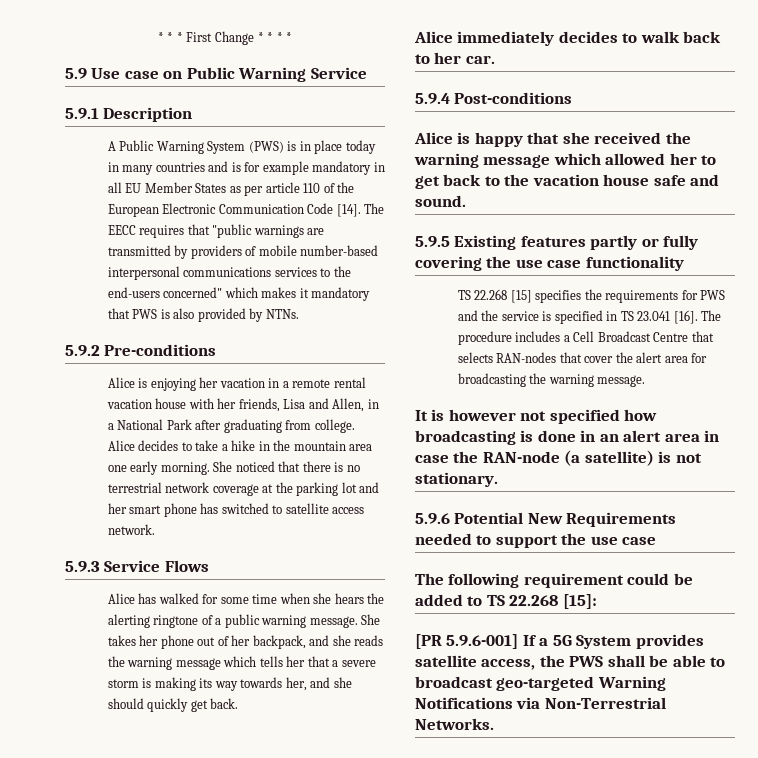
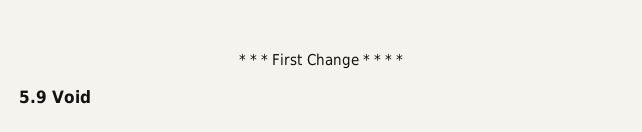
- 5.9 Use case on Public Warning Service
- 5.9.1 Description
- A Public Warning System (PWS) is in place today in many countries and is for example mandatory in all EU Member States as per article 110 of the European Electronic Communication Code [14]. The EECC requires that "public warnings are transmitted by providers of mobile number-based interpersonal communications services to the end-users concerned" which makes it mandatory that PWS is also provided by NTNs.
- 5.9.2 Pre-conditions
- Alice is enjoying her vacation in a remote rental vacation house with her friends, Lisa and Allen, in a National Park after graduating from college. Alice decides to take a hike in the mountain area one early morning. She noticed that there is no terrestrial network coverage at the parking lot and her smart phone has switched to satellite access network.
- 5.9.3 Service Flows
- Alice has walked for some time when she hears the alerting ringtone of a public warning message. She takes her phone out of her backpack, and she reads the warning message which tells her that a severe storm is making its way towards her, and she should quickly get back.
- Alice immediately decides to walk back to her car.
- 5.9.4 Post-conditions
- Alice is happy that she received the warning message which allowed her to get back to the vacation house safe and sound.
- 5.9.5 Existing features partly or fully covering the use case functionality
- TS 22.268 [15] specifies the requirements for PWS and the service is specified in TS 23.041 [16]. The procedure includes a Cell Broadcast Centre that selects RAN-nodes that cover the alert area for broadcasting the warning message.
- It is however not specified how broadcasting is done in an alert area in case the RAN-node (a satellite) is not stationary.
- 5.9.6 Potential New Requirements needed to support the use case
- The following requirement could be added to TS 22.268 [15]:
- [PR 5.9.6-001] If a 5G System provides satellite access, the PWS shall be able to broadcast geo-targeted Warning Notifications via Non-Terrestrial Networks.
+ 5.9 Void

